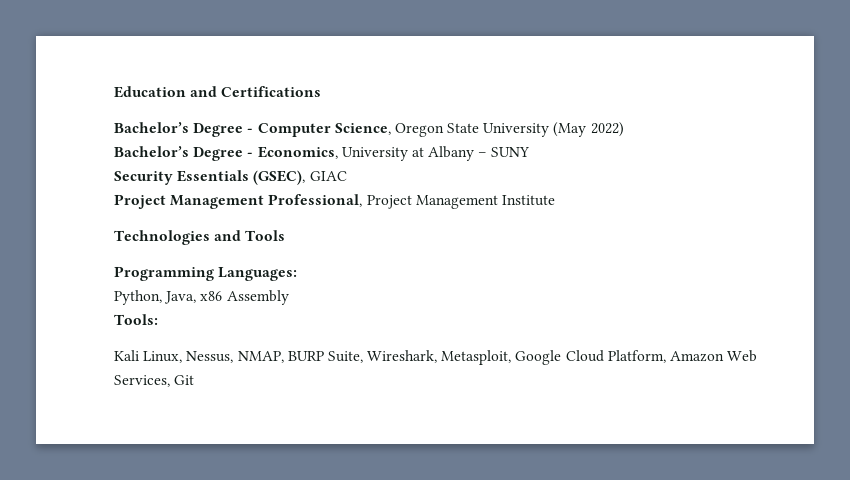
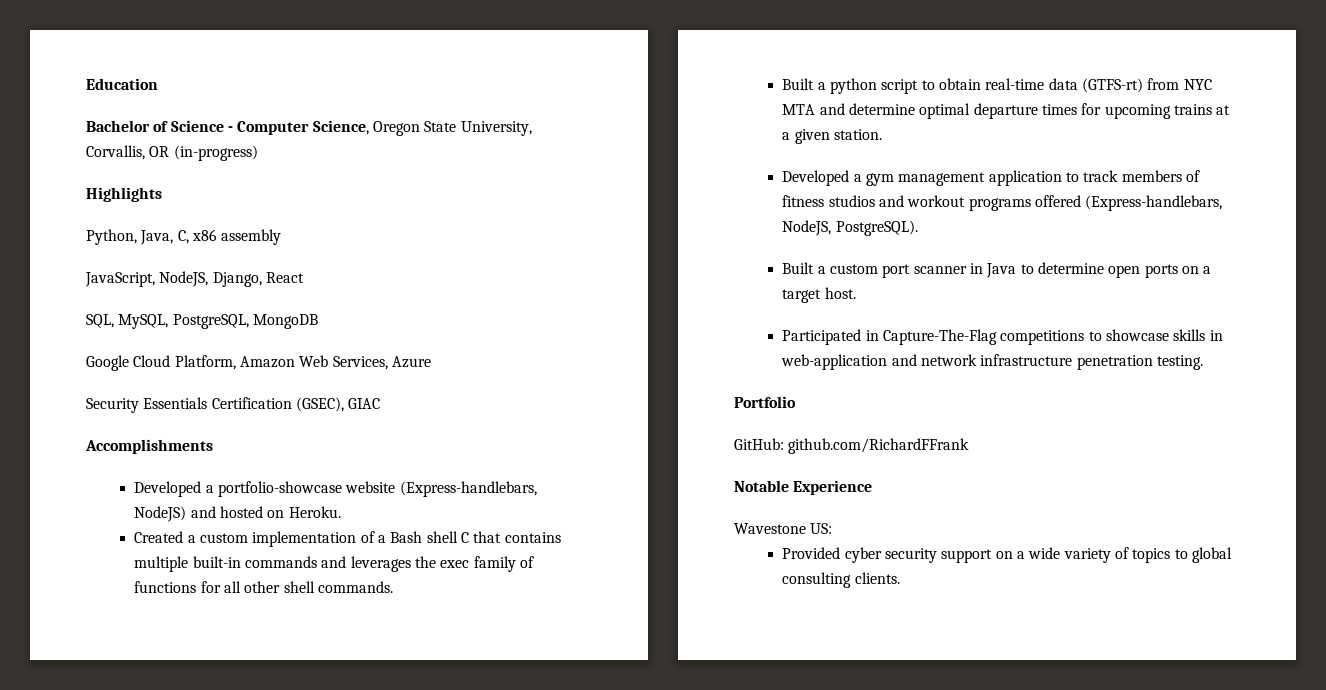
- Education and Certifications
- Bachelor’s Degree - Computer Science, Oregon State University (May 2022)
- Bachelor’s Degree - Economics, University at Albany – SUNY
- Security Essentials (GSEC), GIAC
- Project Management Professional, Project Management Institute
- Technologies and Tools
- Programming Languages:
- Python, Java, x86 Assembly
- Tools:
- Kali Linux, Nessus, NMAP, BURP Suite, Wireshark, Metasploit, Google Cloud Platform, Amazon Web Services, Git
+ Education
+ Bachelor of Science - Computer Science, Oregon State University, Corvallis, OR (in-progress)
+ Highlights
+ Python, Java, C, x86 assembly
+ JavaScript, NodeJS, Django, React
+ SQL, MySQL, PostgreSQL, MongoDB
+ Google Cloud Platform, Amazon Web Services, Azure
+ Security Essentials Certification (GSEC), GIAC
+ Accomplishments
+ Developed a portfolio-showcase website (Express-handlebars, NodeJS) and hosted on Heroku.
+ Created a custom implementation of a Bash shell C that contains multiple built-in commands and leverages the exec family of functions for all other shell commands.
+ Built a python script to obtain real-time data (GTFS-rt) from NYC MTA and determine optimal departure times for upcoming trains at a given station.
+ Developed a gym management application to track members of fitness studios and workout programs offered (Express-handlebars, NodeJS, PostgreSQL).
+ Built a custom port scanner in Java to determine open ports on a target host.
+ Participated in Capture-The-Flag competitions to showcase skills in web-application and network infrastructure penetration testing.
+ Portfolio
+ GitHub: github.com/RichardFFrank
+ Notable Experience
+ Wavestone US:
+ Provided cyber security support on a wide variety of topics to global consulting clients.

